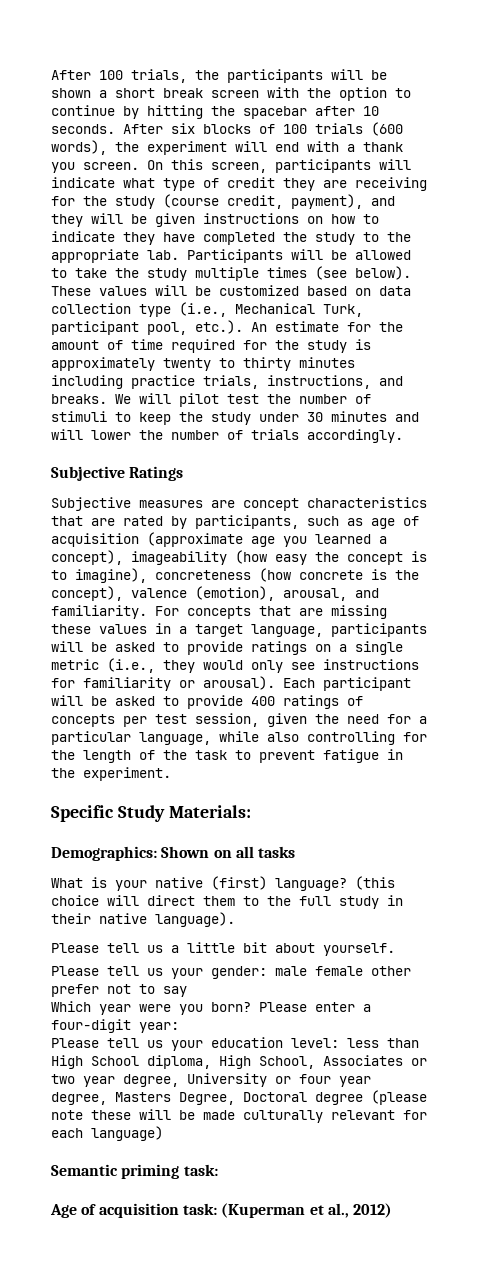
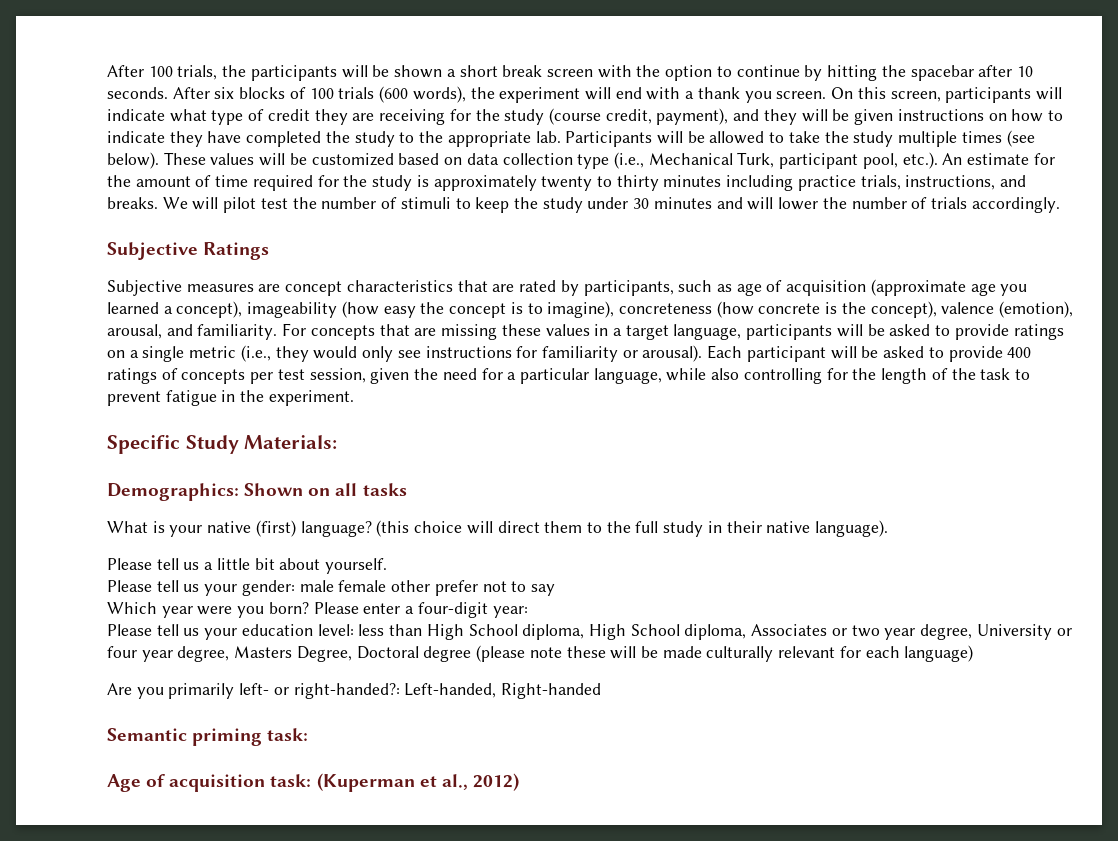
- Please tell us your education level: less than High School diploma, High School, Associates or two year degree, University or four year degree, Masters Degree, Doctoral degree (please note these will be made culturally relevant for each language)
+ Please tell us your education level: less than High School diploma, High School diploma, Associates or two year degree, University or four year degree, Masters Degree, Doctoral degree (please note these will be made culturally relevant for each language)
+ Are you primarily left- or right-handed?: Left-handed, Right-handed

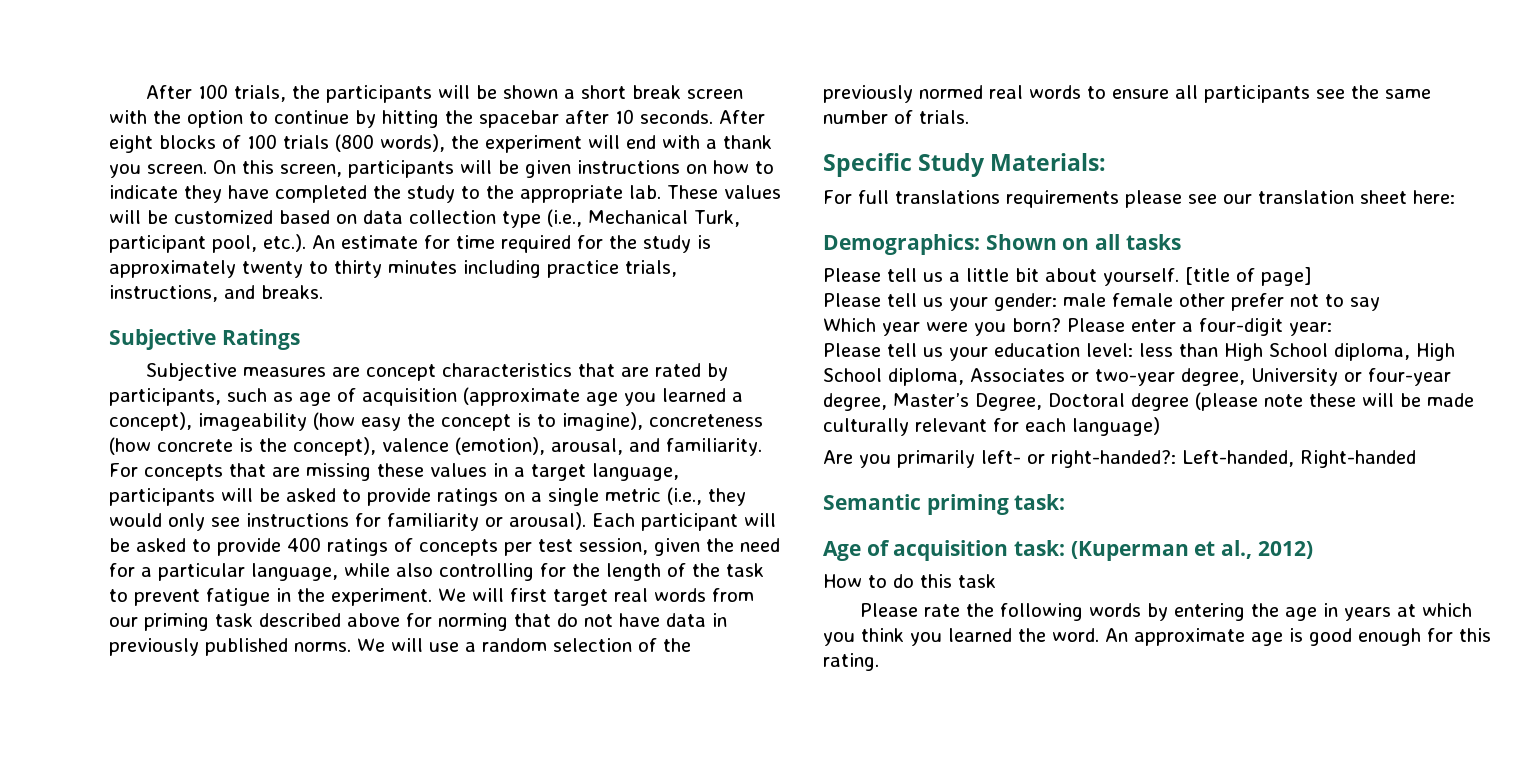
- After six blocks of 100 trials (600 words), the experiment will end with a thank you screen.
+ After eight blocks of 100 trials (800 words), the experiment will end with a thank you screen.
- On this screen, participants will indicate what type of credit they are receiving for the study (course credit, payment), and they will be given instructions on how to indicate they have completed the study to the appropriate lab.
+ On this screen, participants will be given instructions on how to indicate they have completed the study to the appropriate lab.
- Participants will be allowed to take the study multiple times (see below).
- These values will be customized based on data collection type (i.e., Mechanical Turk, participant pool, etc.). An estimate for the amount of time required for the study is approximately twenty to thirty minutes including practice trials, instructions, and breaks. We will pilot test the number of stimuli to keep the study under 30 minutes and will lower the number of trials accordingly.
+ These values will be customized based on data collection type (i.e., Mechanical Turk, participant pool, etc.). An estimate for time required for the study is approximately twenty to thirty minutes including practice trials, instructions, and breaks.
- Each participant will be asked to provide 400 ratings of concepts per test session, given the need for a particular language, while also controlling for the length of the task to prevent fatigue in the experiment.
+ Each participant will be asked to provide 400 ratings of concepts per test session, given the need for a particular language, while also controlling for the length of the task to prevent fatigue in the experiment. We will first target real words from our priming task described above for norming that do not have data in previously published norms. We will use a random selection of the previously normed real words to ensure all participants see the same number of trials.
  Specific Study Materials:
+ For full translations requirements please see our translation sheet here:
- What is your native (first) language? (this choice will direct them to the full study in their native language).
+ [title of page]
- Please tell us your education level: less than High School diploma, High School diploma, Associates or two year degree, University or four year degree, Masters Degree, Doctoral degree (please note these will be made culturally relevant for each language)
+ Please tell us your education level: less than High School diploma, High School diploma, Associates or two-year degree, University or four-year degree, Master’s Degree, Doctoral degree (please note these will be made culturally relevant for each language)
+ How to do this task
+ Please rate the following words by entering the age in years at which you think you learned the word. An approximate age is good enough for this rating.

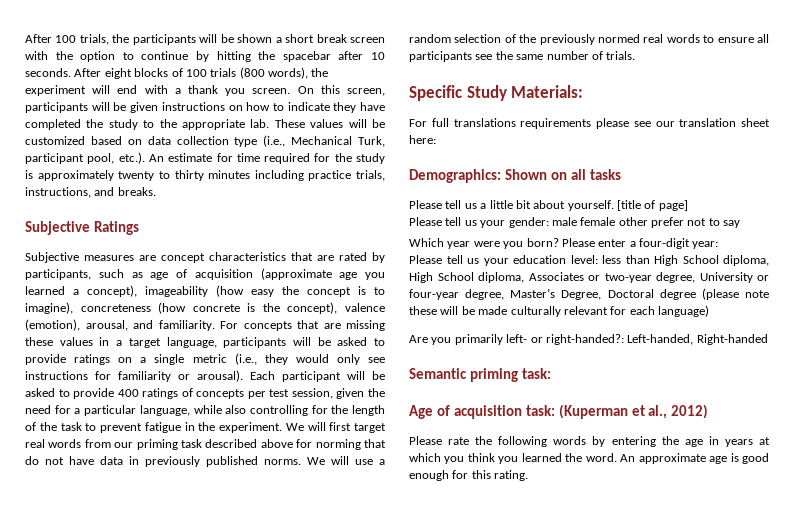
- How to do this task

